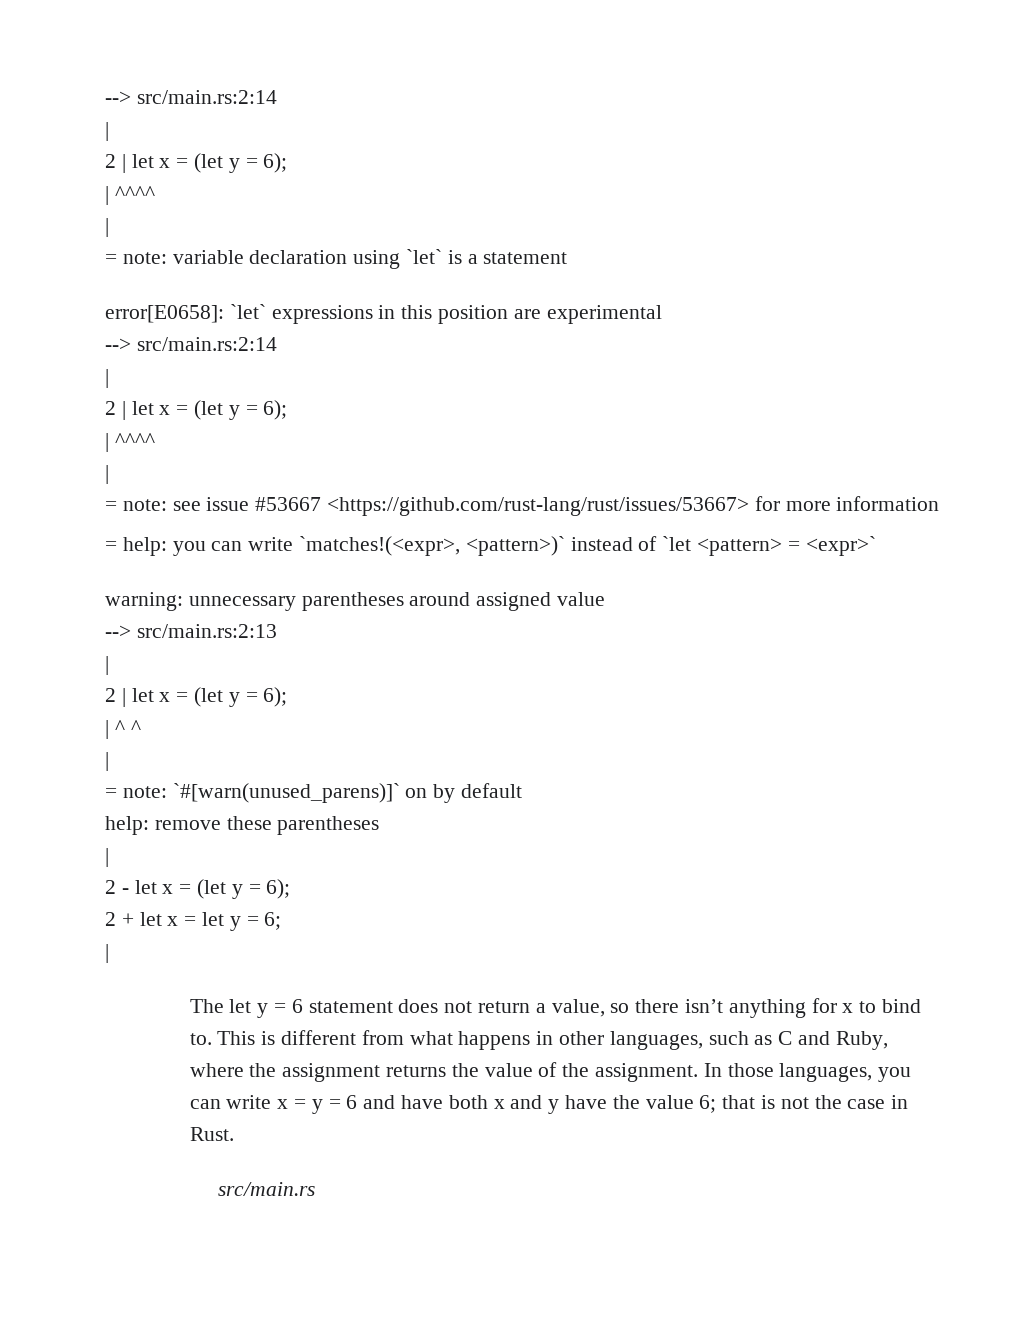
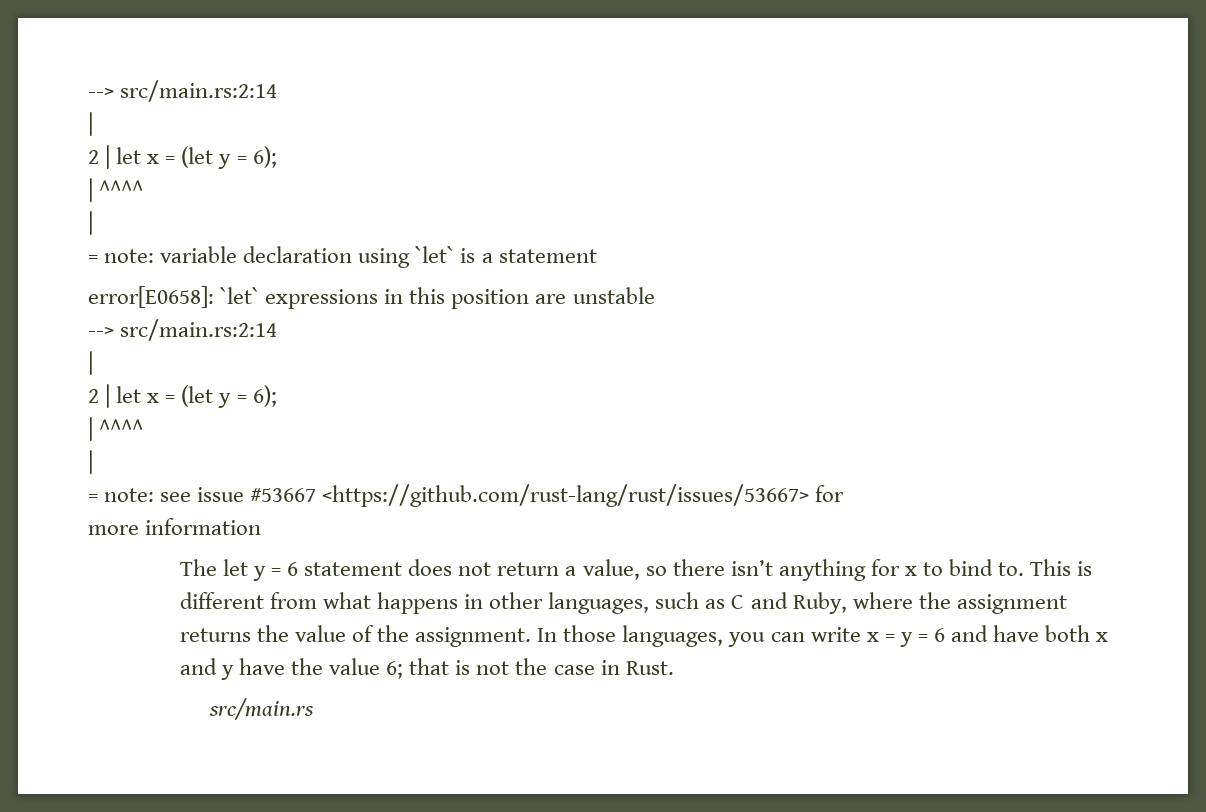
- error[E0658]: `let` expressions in this position are experimental
+ error[E0658]: `let` expressions in this position are unstable
- = note: see issue #53667 <https://github.com/rust-lang/rust/issues/53667> for more information
+ = note: see issue #53667 <https://github.com/rust-lang/rust/issues/53667> for
+ more information
- = help: you can write `matches!(<expr>, <pattern>)` instead of `let <pattern> = <expr>`
- warning: unnecessary parentheses around assigned value
- --> src/main.rs:2:13
- |
- 2 | let x = (let y = 6);
- | ^ ^
- |
- = note: `#[warn(unused_parens)]` on by default
- help: remove these parentheses
- |
- 2 - let x = (let y = 6);
- 2 + let x = let y = 6;
- |

